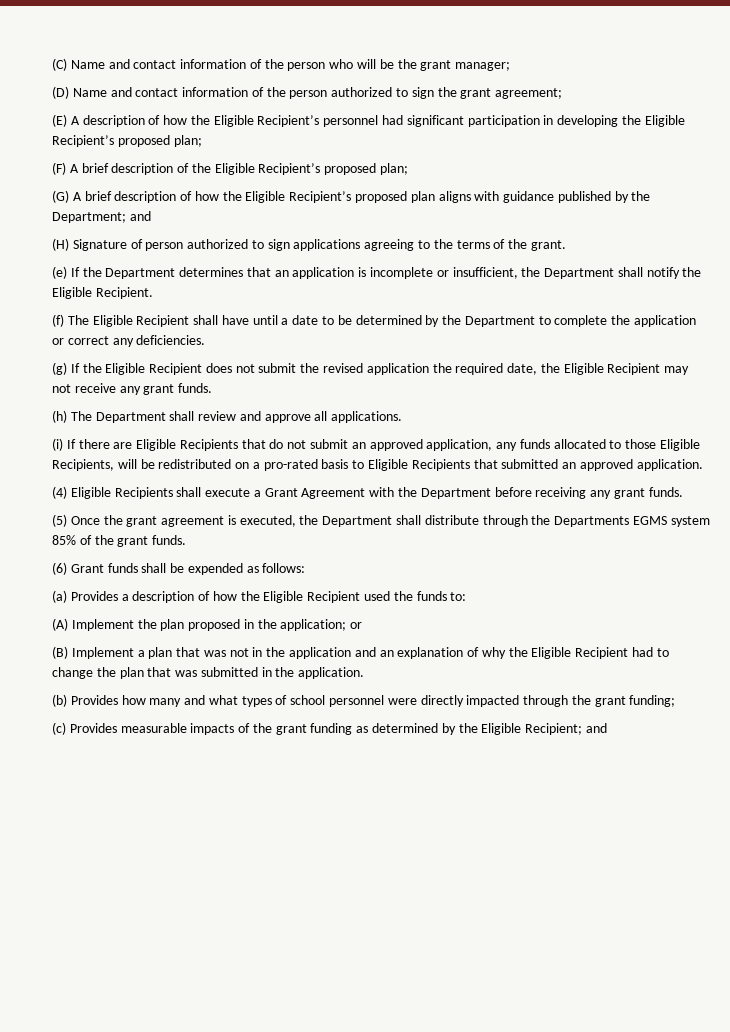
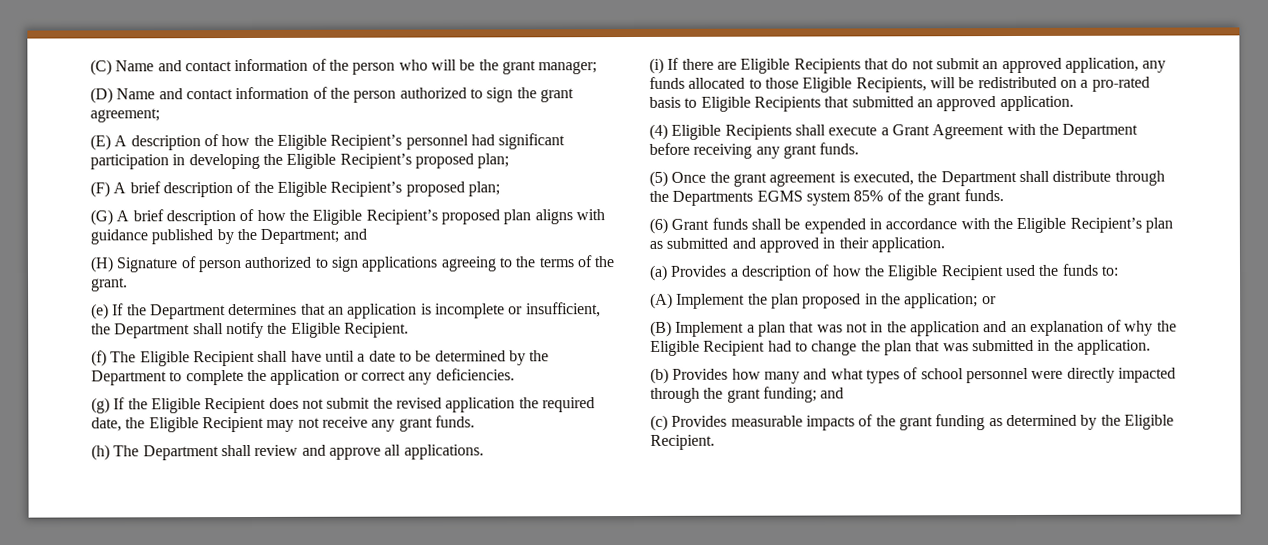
- (6) Grant funds shall be expended as follows:
+ (6) Grant funds shall be expended in accordance with the Eligible Recipient’s plan as submitted and approved in their application.
- (b) Provides how many and what types of school personnel were directly impacted through the grant funding;
+ (b) Provides how many and what types of school personnel were directly impacted through the grant funding; and
- (c) Provides measurable impacts of the grant funding as determined by the Eligible Recipient; and
+ (c) Provides measurable impacts of the grant funding as determined by the Eligible Recipient.

